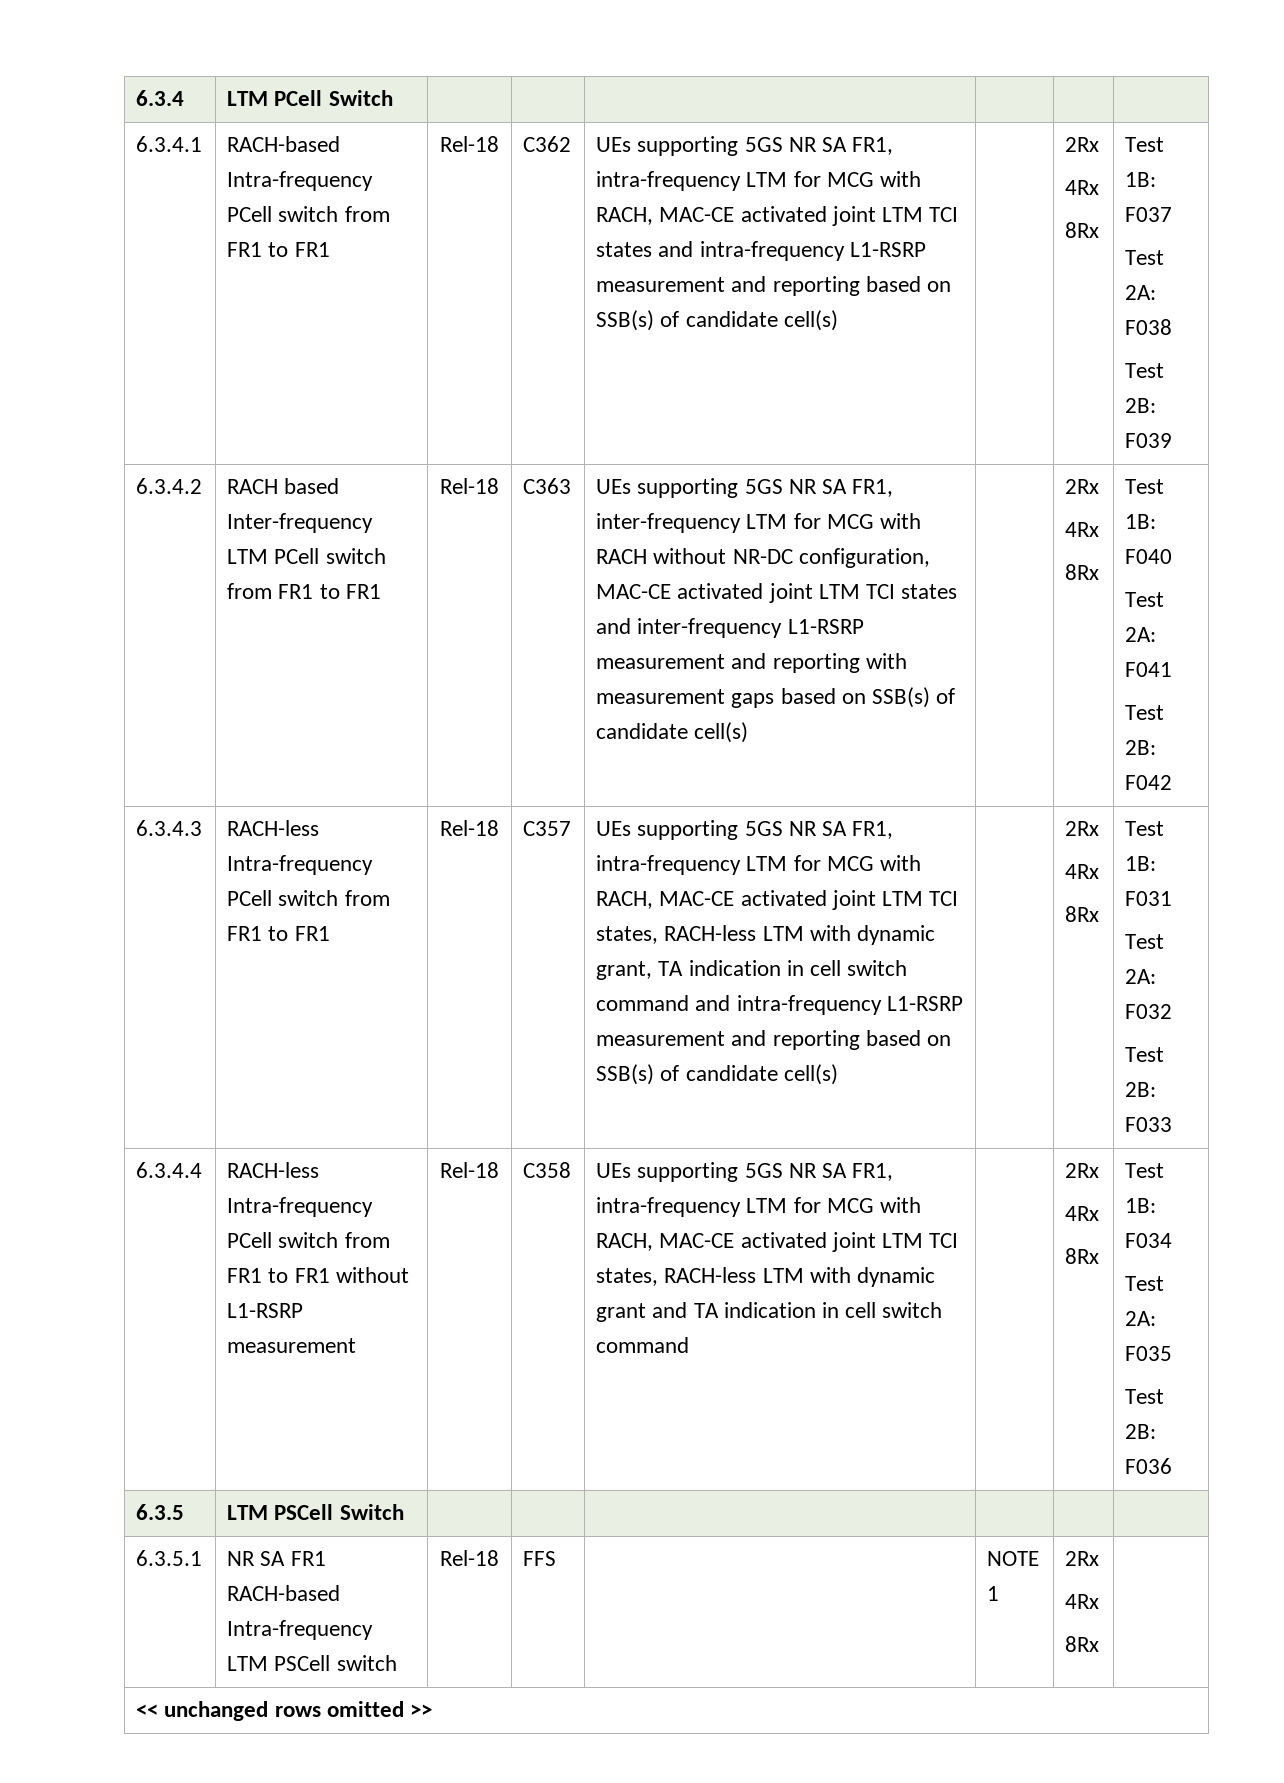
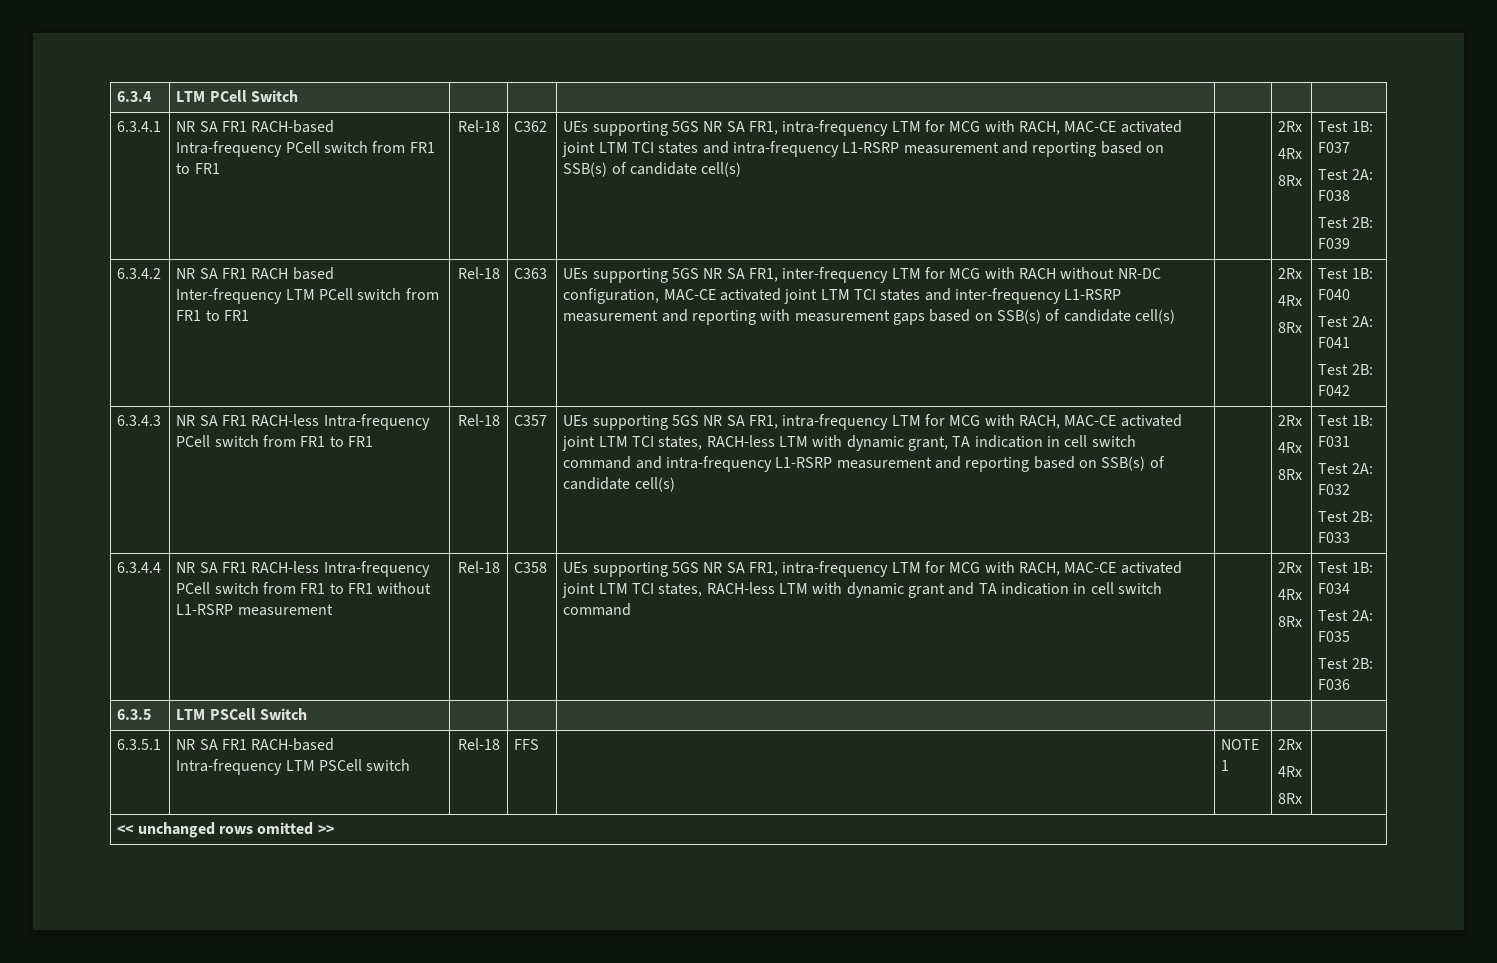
- RACH-based Intra-frequency PCell switch from FR1 to FR1
+ NR SA FR1 RACH-based Intra-frequency PCell switch from FR1 to FR1
- RACH based Inter-frequency LTM PCell switch from FR1 to FR1
+ NR SA FR1 RACH based Inter-frequency LTM PCell switch from FR1 to FR1
- 6.3.4.3 | RACH-less Intra-frequency PCell switch from FR1 to FR1
+ 6.3.4.3 | NR SA FR1 RACH-less Intra-frequency PCell switch from FR1 to FR1
- RACH-less Intra-frequency PCell switch from FR1 to FR1 without L1-RSRP measurement
+ NR SA FR1 RACH-less Intra-frequency PCell switch from FR1 to FR1 without L1-RSRP measurement

